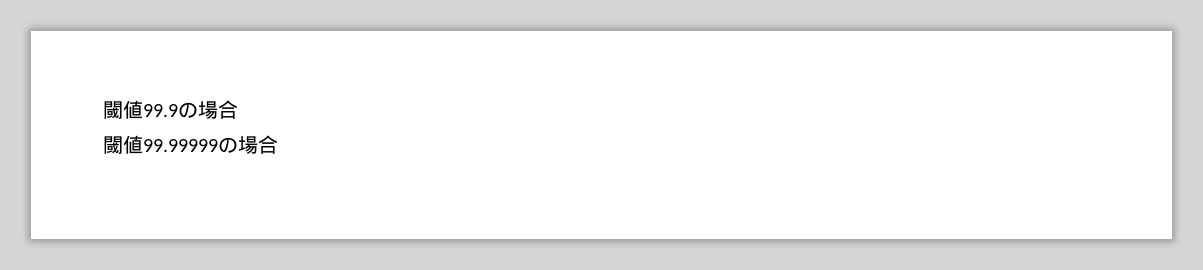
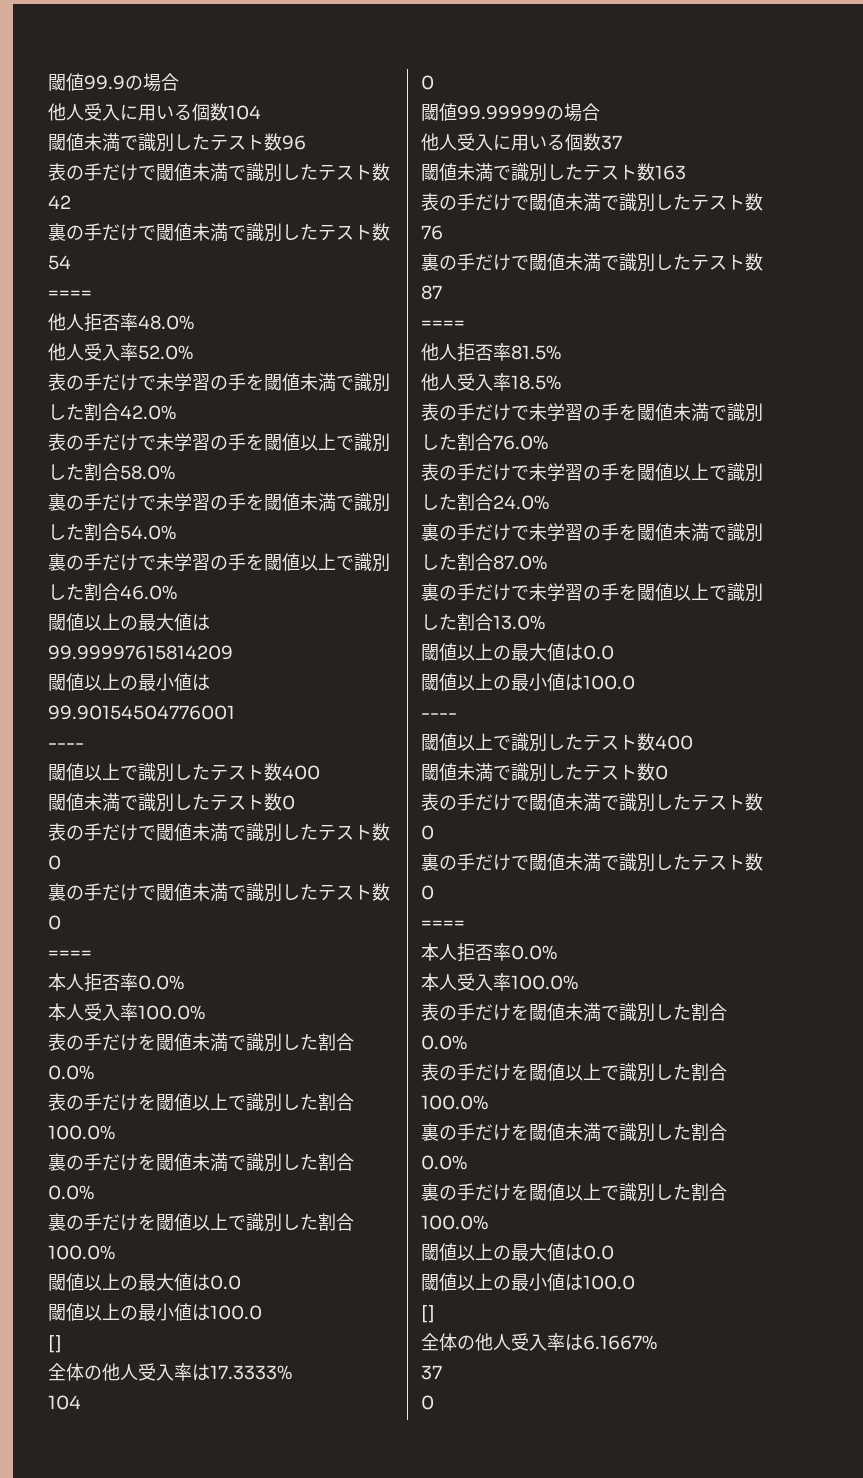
+ 他人受入に用いる個数104
+ 閾値未満で識別したテスト数96
+ 表の手だけで閾値未満で識別したテスト数42
+ 裏の手だけで閾値未満で識別したテスト数54
+ ====
+ 他人拒否率48.0%
+ 他人受入率52.0%
+ 表の手だけで未学習の手を閾値未満で識別した割合42.0%
+ 表の手だけで未学習の手を閾値以上で識別した割合58.0%
+ 裏の手だけで未学習の手を閾値未満で識別した割合54.0%
+ 裏の手だけで未学習の手を閾値以上で識別した割合46.0%
+ 閾値以上の最大値は99.99997615814209
+ 閾値以上の最小値は99.90154504776001
+ ----
+ 閾値以上で識別したテスト数400
+ 閾値未満で識別したテスト数0
+ 表の手だけで閾値未満で識別したテスト数0
+ 裏の手だけで閾値未満で識別したテスト数0
+ ====
+ 本人拒否率0.0%
+ 本人受入率100.0%
+ 表の手だけを閾値未満で識別した割合0.0%
+ 表の手だけを閾値以上で識別した割合100.0%
+ 裏の手だけを閾値未満で識別した割合0.0%
+ 裏の手だけを閾値以上で識別した割合100.0%
+ 閾値以上の最大値は0.0
+ 閾値以上の最小値は100.0
+ []
+ 全体の他人受入率は17.3333%
+ 104
+ 0
  閾値99.99999の場合
+ 他人受入に用いる個数37
+ 閾値未満で識別したテスト数163
+ 表の手だけで閾値未満で識別したテスト数76
+ 裏の手だけで閾値未満で識別したテスト数87
+ ====
+ 他人拒否率81.5%
+ 他人受入率18.5%
+ 表の手だけで未学習の手を閾値未満で識別した割合76.0%
+ 表の手だけで未学習の手を閾値以上で識別した割合24.0%
+ 裏の手だけで未学習の手を閾値未満で識別した割合87.0%
+ 裏の手だけで未学習の手を閾値以上で識別した割合13.0%
+ 閾値以上の最大値は0.0
+ 閾値以上の最小値は100.0
+ ----
+ 閾値以上で識別したテスト数400
+ 閾値未満で識別したテスト数0
+ 表の手だけで閾値未満で識別したテスト数0
+ 裏の手だけで閾値未満で識別したテスト数0
+ ====
+ 本人拒否率0.0%
+ 本人受入率100.0%
+ 表の手だけを閾値未満で識別した割合0.0%
+ 表の手だけを閾値以上で識別した割合100.0%
+ 裏の手だけを閾値未満で識別した割合0.0%
+ 裏の手だけを閾値以上で識別した割合100.0%
+ 閾値以上の最大値は0.0
+ 閾値以上の最小値は100.0
+ []
+ 全体の他人受入率は6.1667%
+ 37
+ 0

